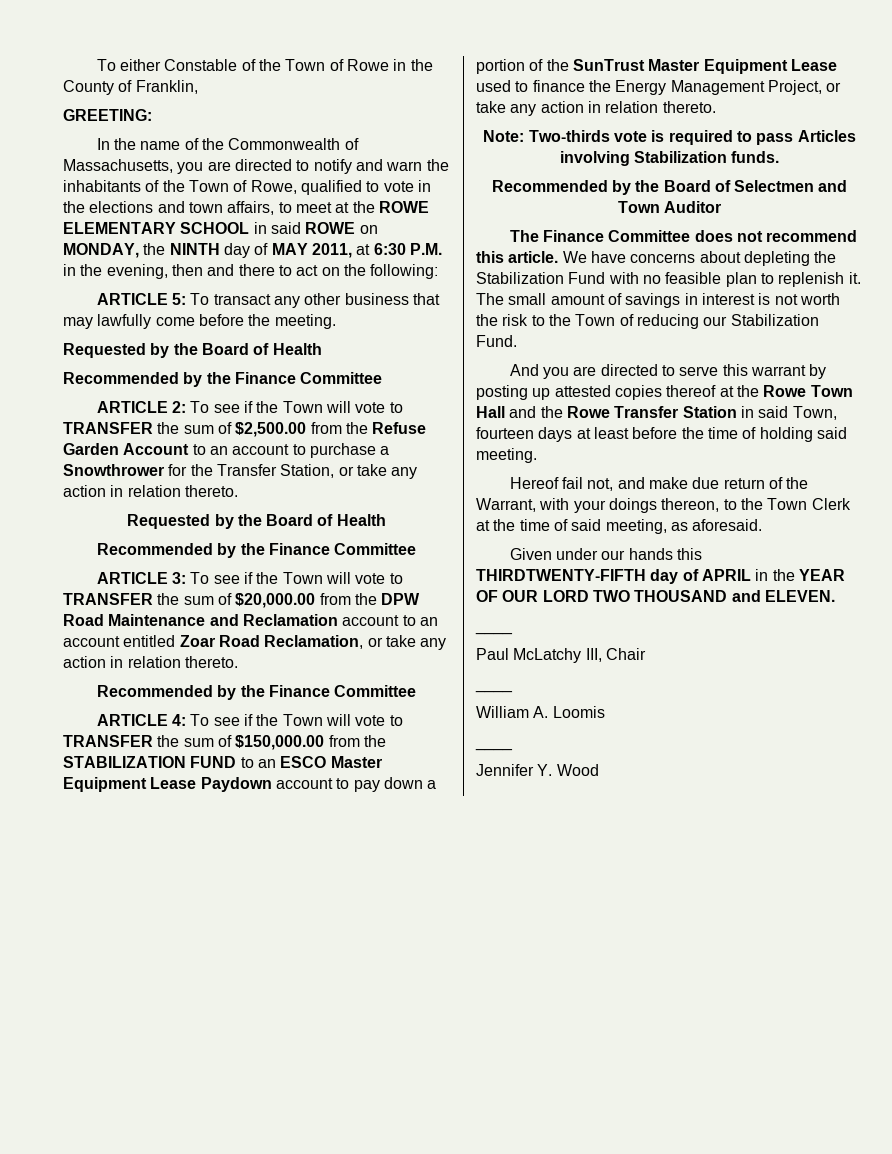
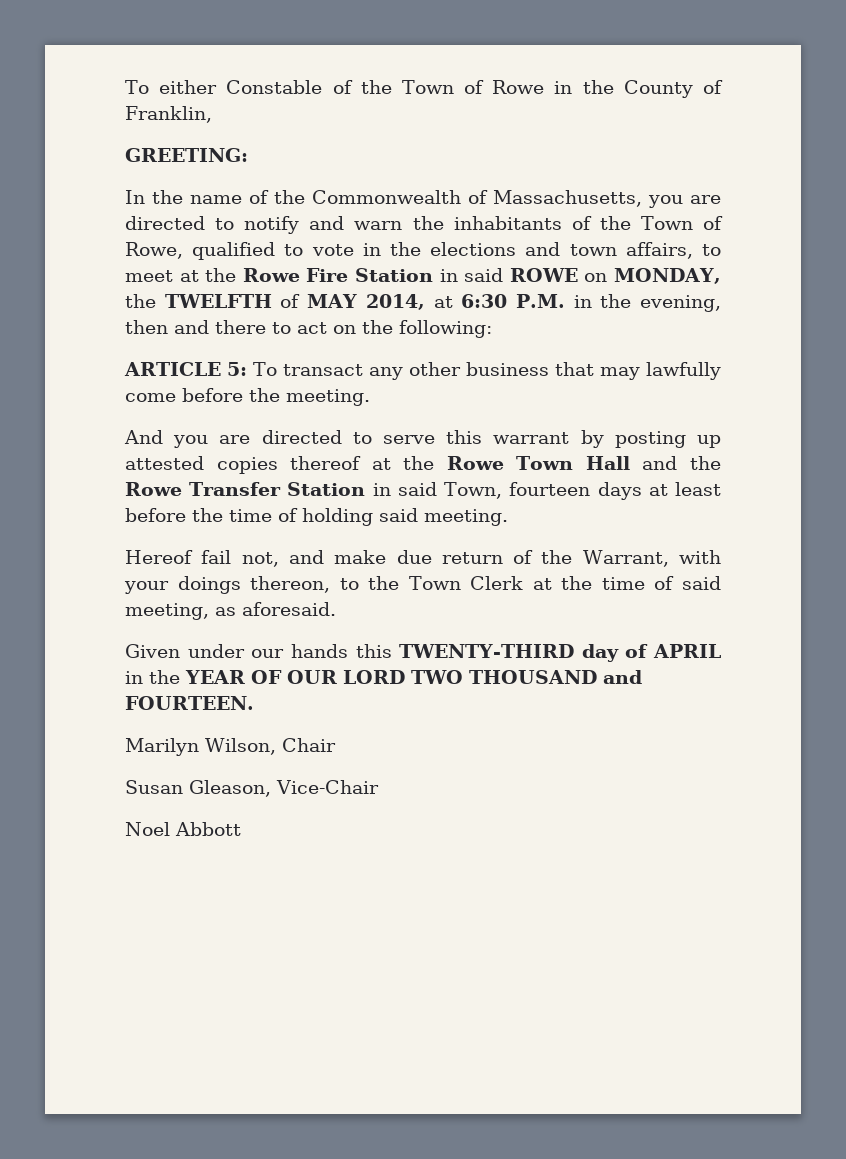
- In the name of the Commonwealth of Massachusetts, you are directed to notify and warn the inhabitants of the Town of Rowe, qualified to vote in the elections and town affairs, to meet at the ROWE ELEMENTARY SCHOOL in said ROWE on MONDAY, the NINTH day of MAY 2011, at 6:30 P.M. in the evening, then and there to act on the following:
+ In the name of the Commonwealth of Massachusetts, you are directed to notify and warn the inhabitants of the Town of Rowe, qualified to vote in the elections and town affairs, to meet at the Rowe Fire Station in said ROWE on MONDAY, the TWELFTH of MAY 2014, at 6:30 P.M. in the evening, then and there to act on the following:
  ARTICLE 5: To transact any other business that may lawfully come before the meeting.
- Requested by the Board of Health
- Recommended by the Finance Committee
- ARTICLE 2: To see if the Town will vote to TRANSFER the sum of $2,500.00 from the Refuse Garden Account to an account to purchase a Snowthrower for the Transfer Station, or take any action in relation thereto.
- Requested by the Board of Health
- Recommended by the Finance Committee
- ARTICLE 3: To see if the Town will vote to TRANSFER the sum of $20,000.00 from the DPW Road Maintenance and Reclamation account to an account entitled Zoar Road Reclamation, or take any action in relation thereto.
- Recommended by the Finance Committee
- ARTICLE 4: To see if the Town will vote to TRANSFER the sum of $150,000.00 from the STABILIZATION FUND to an ESCO Master Equipment Lease Paydown account to pay down a portion of the SunTrust Master Equipment Lease used to finance the Energy Management Project, or take any action in relation thereto.
- Note: Two-thirds vote is required to pass Articles involving Stabilization funds.
- Recommended by the Board of Selectmen and Town Auditor
- The Finance Committee does not recommend this article. We have concerns about depleting the Stabilization Fund with no feasible plan to replenish it. The small amount of savings in interest is not worth the risk to the Town of reducing our Stabilization Fund.
- Given under our hands this THIRDTWENTY-FIFTH day of APRIL in the YEAR OF OUR LORD TWO THOUSAND and ELEVEN.
- ____
- Paul McLatchy III, Chair
- ____
- William A. Loomis
- ____
- Jennifer Y. Wood
+ Given under our hands this TWENTY-THIRD day of APRIL in the YEAR OF OUR LORD TWO THOUSAND and FOURTEEN.
+ Marilyn Wilson, Chair
+ Susan Gleason, Vice-Chair
+ Noel Abbott

